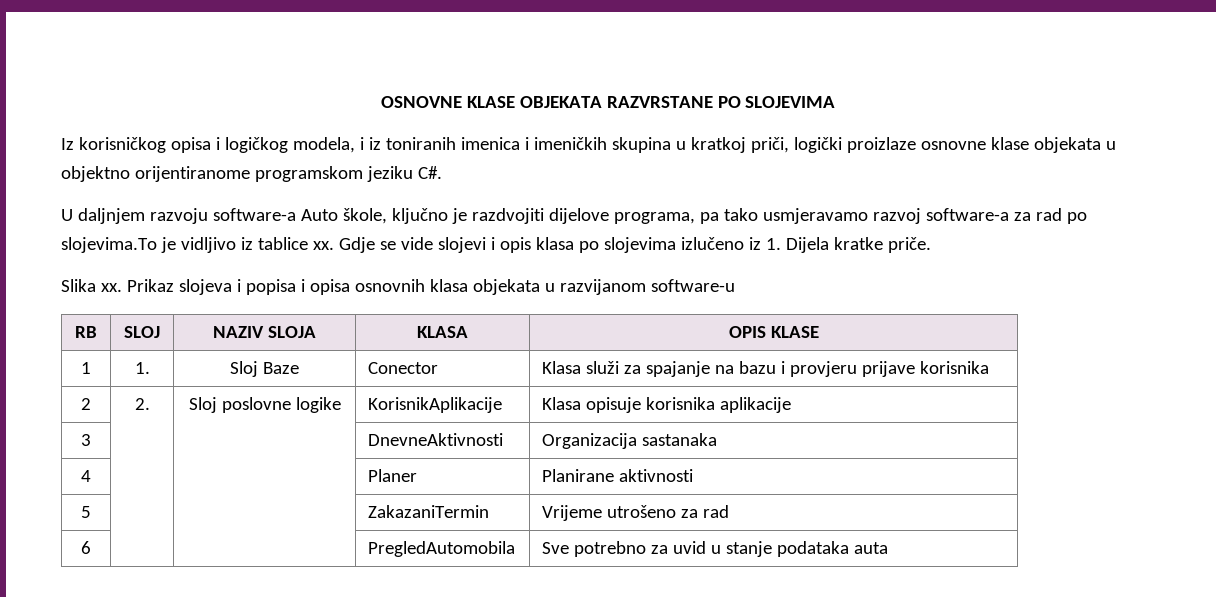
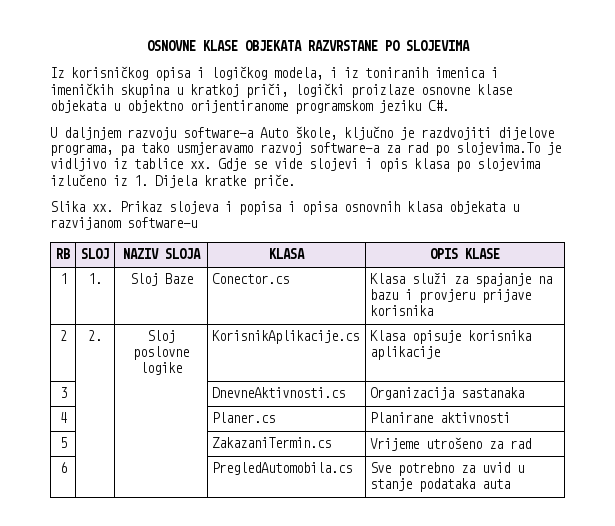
- 1 | 1. | Sloj Baze | Conector | Klasa služi za spajanje na bazu i provjeru prijave korisnika
+ 1 | 1. | Sloj Baze | Conector.cs | Klasa služi za spajanje na bazu i provjeru prijave korisnika
- 2 | 2. | Sloj poslovne logike | KorisnikAplikacije | Klasa opisuje korisnika aplikacije
+ 2 | 2. | Sloj poslovne logike | KorisnikAplikacije.cs | Klasa opisuje korisnika aplikacije
- 3 | | | DnevneAktivnosti | Organizacija sastanaka
+ 3 | | | DnevneAktivnosti.cs | Organizacija sastanaka
- 4 | | | Planer | Planirane aktivnosti
+ 4 | | | Planer.cs | Planirane aktivnosti
- 5 | | | ZakazaniTermin | Vrijeme utrošeno za rad
+ 5 | | | ZakazaniTermin.cs | Vrijeme utrošeno za rad
- 6 | | | PregledAutomobila | Sve potrebno za uvid u stanje podataka auta
+ 6 | | | PregledAutomobila.cs | Sve potrebno za uvid u stanje podataka auta

